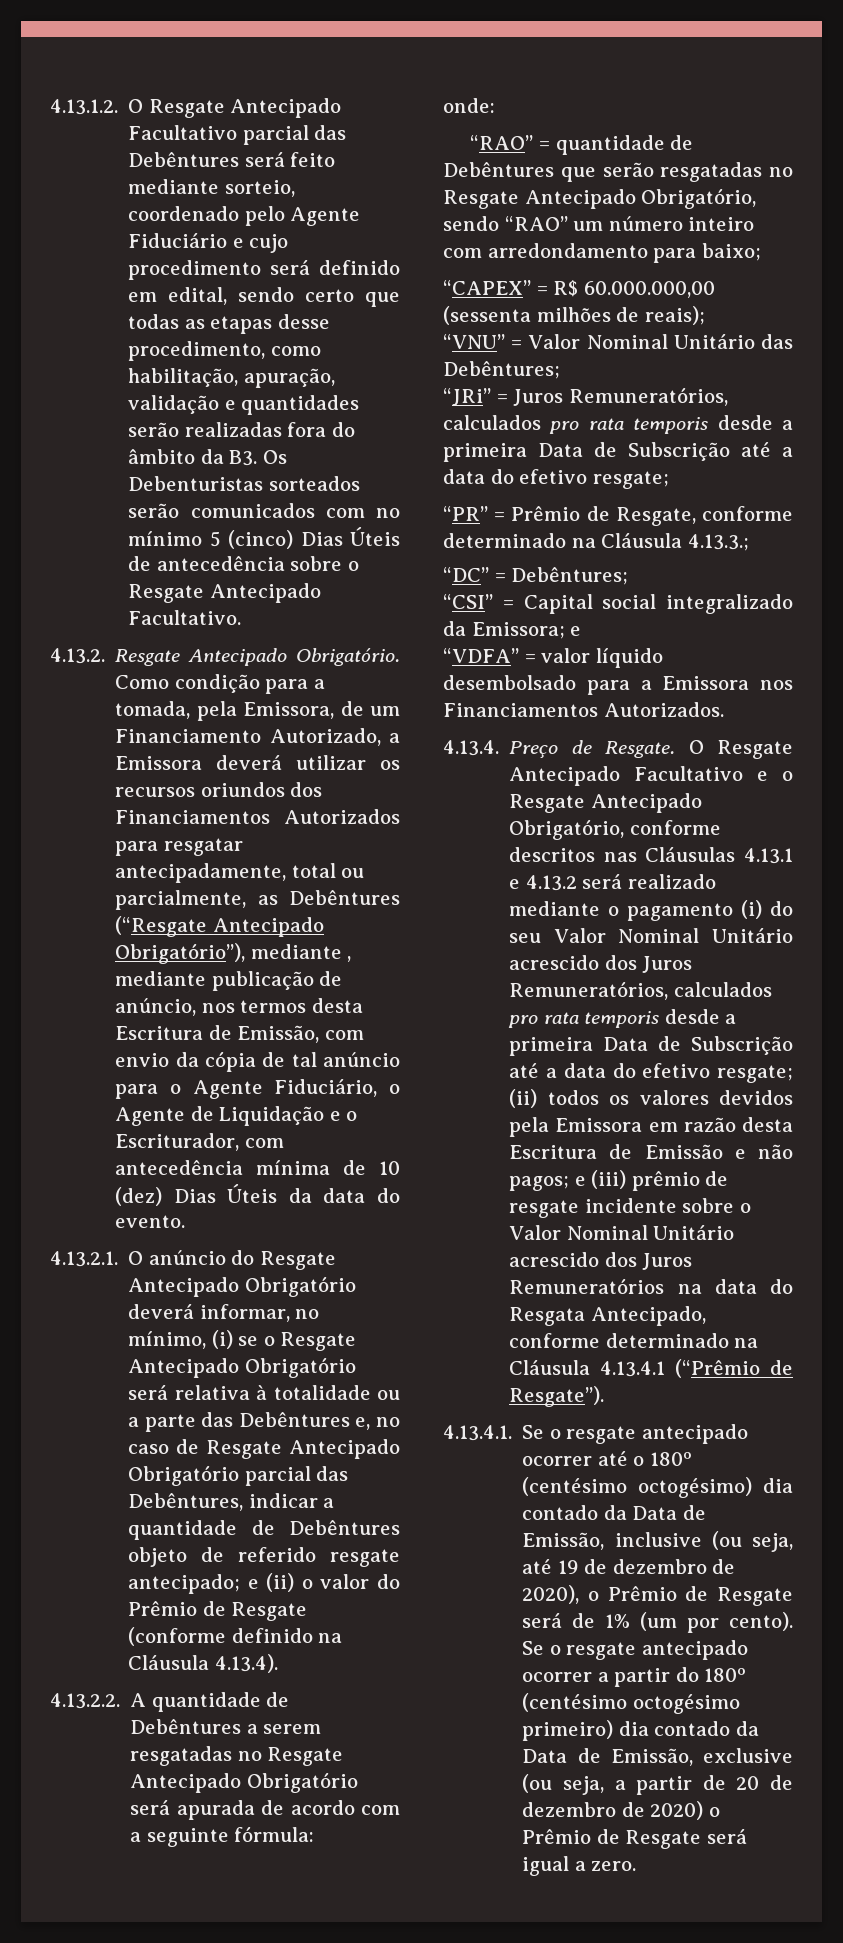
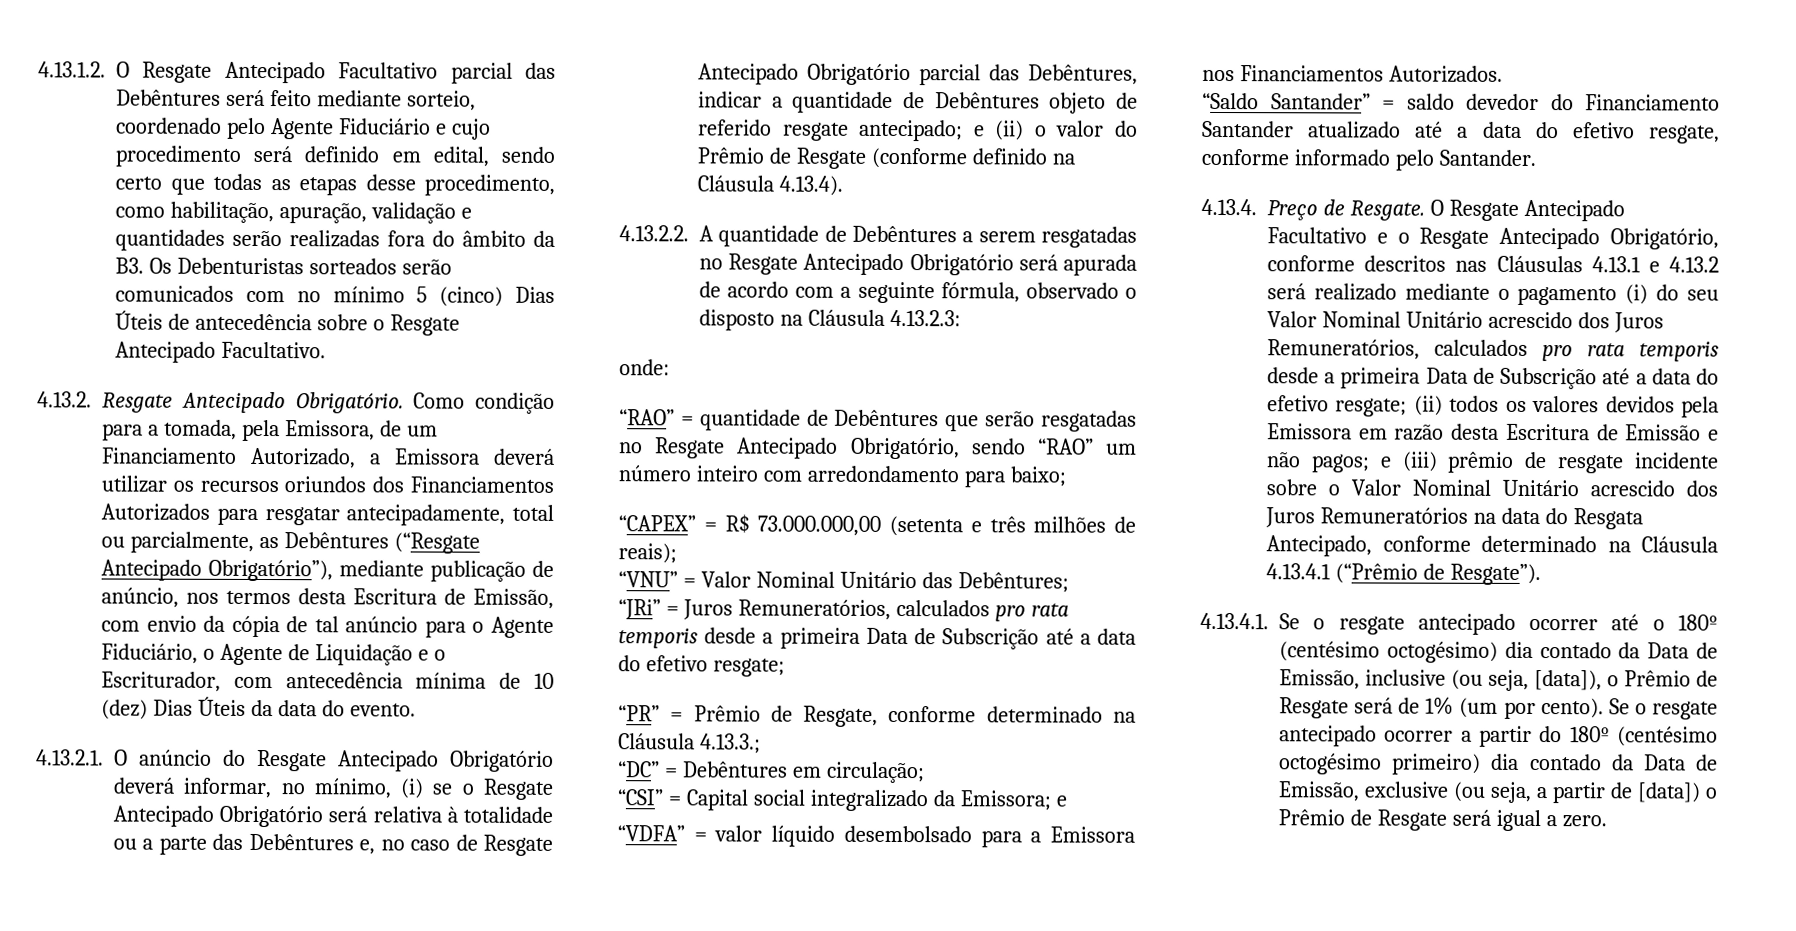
- Como condição para a tomada, pela Emissora, de um Financiamento Autorizado, a Emissora deverá utilizar os recursos oriundos dos Financiamentos Autorizados para resgatar antecipadamente, total ou parcialmente, as Debêntures (“Resgate Antecipado Obrigatório”), mediante , mediante publicação de anúncio, nos termos desta Escritura de Emissão, com envio da cópia de tal anúncio para o Agente Fiduciário, o Agente de Liquidação e o Escriturador, com antecedência mínima de 10 (dez) Dias Úteis da data do evento.
+ Como condição para a tomada, pela Emissora, de um Financiamento Autorizado, a Emissora deverá utilizar os recursos oriundos dos Financiamentos Autorizados para resgatar antecipadamente, total ou parcialmente, as Debêntures (“Resgate Antecipado Obrigatório”), mediante publicação de anúncio, nos termos desta Escritura de Emissão, com envio da cópia de tal anúncio para o Agente Fiduciário, o Agente de Liquidação e o Escriturador, com antecedência mínima de 10 (dez) Dias Úteis da data do evento.
- 4.13.2.2. A quantidade de Debêntures a serem resgatadas no Resgate Antecipado Obrigatório será apurada de acordo com a seguinte fórmula:
+ 4.13.2.2. A quantidade de Debêntures a serem resgatadas no Resgate Antecipado Obrigatório será apurada de acordo com a seguinte fórmula, observado o disposto na Cláusula 4.13.2.3:
- “CAPEX” = R$ 60.000.000,00 (sessenta milhões de reais);
+ “CAPEX” = R$ 73.000.000,00 (setenta e três milhões de reais);
- “DC” = Debêntures;
+ “DC” = Debêntures em circulação;
+ “Saldo Santander” = saldo devedor do Financiamento Santander atualizado até a data do efetivo resgate, conforme informado pelo Santander.
- 4.13.4.1. Se o resgate antecipado ocorrer até o 180º (centésimo octogésimo) dia contado da Data de Emissão, inclusive (ou seja, até 19 de dezembro de 2020), o Prêmio de Resgate será de 1% (um por cento).
+ 4.13.4.1. Se o resgate antecipado ocorrer até o 180º (centésimo octogésimo) dia contado da Data de Emissão, inclusive (ou seja, [data]), o Prêmio de Resgate será de 1% (um por cento).
- Se o resgate antecipado ocorrer a partir do 180º (centésimo octogésimo primeiro) dia contado da Data de Emissão, exclusive (ou seja, a partir de 20 de dezembro de 2020) o Prêmio de Resgate será igual a zero.
+ Se o resgate antecipado ocorrer a partir do 180º (centésimo octogésimo primeiro) dia contado da Data de Emissão, exclusive (ou seja, a partir de [data]) o Prêmio de Resgate será igual a zero.

